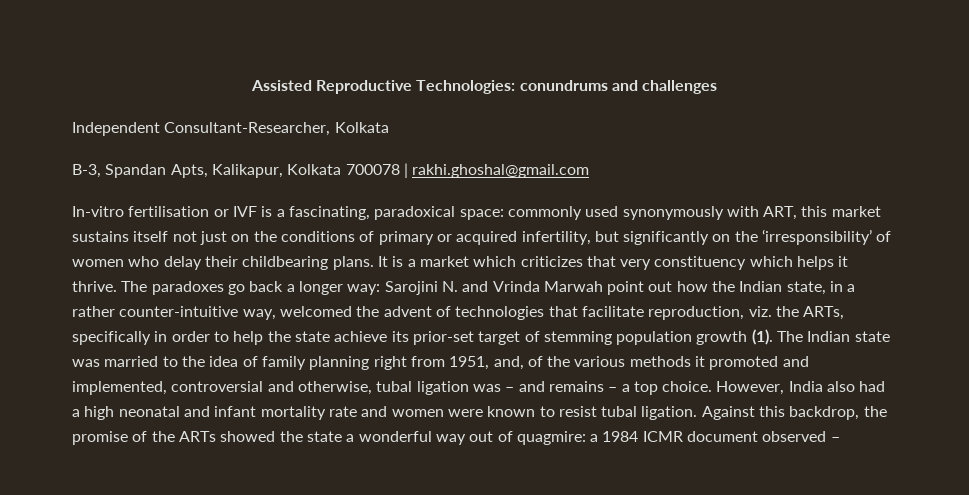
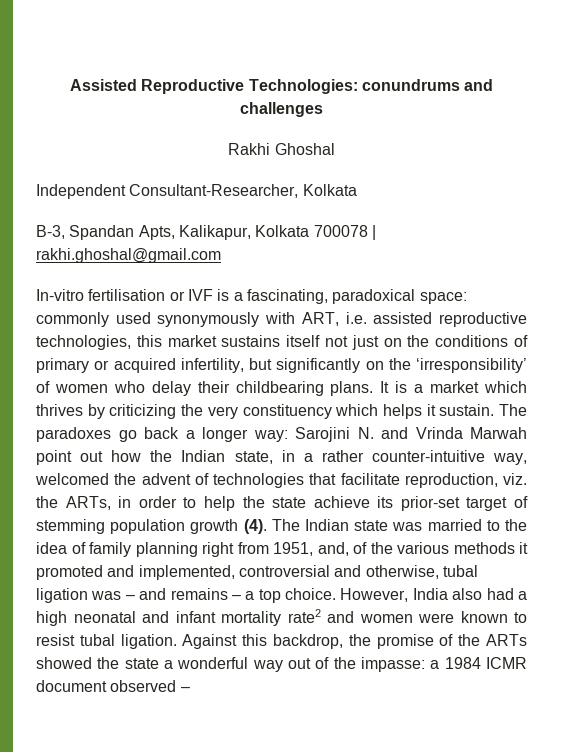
+ Rakhi Ghoshal
- In-vitro fertilisation or IVF is a fascinating, paradoxical space: commonly used synonymously with ART, this market sustains itself not just on the conditions of primary or acquired infertility, but significantly on the ‘irresponsibility’ of women who delay their childbearing plans.
+ In-vitro fertilisation or IVF is a fascinating, paradoxical space: commonly used synonymously with ART, i.e. assisted reproductive technologies, this market sustains itself not just on the conditions of primary or acquired infertility, but significantly on the ‘irresponsibility’ of women who delay their childbearing plans.
- It is a market which criticizes that very constituency which helps it thrive.
+ It is a market which thrives by criticizing the very constituency which helps it sustain.
- The paradoxes go back a longer way: Sarojini N. and Vrinda Marwah point out how the Indian state, in a rather counter-intuitive way, welcomed the advent of technologies that facilitate reproduction, viz. the ARTs, specifically in order to help the state achieve its prior-set target of stemming population growth (1).
+ The paradoxes go back a longer way: Sarojini N. and Vrinda Marwah point out how the Indian state, in a rather counter-intuitive way, welcomed the advent of technologies that facilitate reproduction, viz. the ARTs, in order to help the state achieve its prior-set target of stemming population growth (4).
- However, India also had a high neonatal and infant mortality rate and women were known to resist tubal ligation.
+ However, India also had a high neonatal and infant mortality rate2 and women were known to resist tubal ligation.
- Against this backdrop, the promise of the ARTs showed the state a wonderful way out of quagmire: a 1984 ICMR document observed –
+ Against this backdrop, the promise of the ARTs showed the state a wonderful way out of the impasse: a 1984 ICMR document observed –

